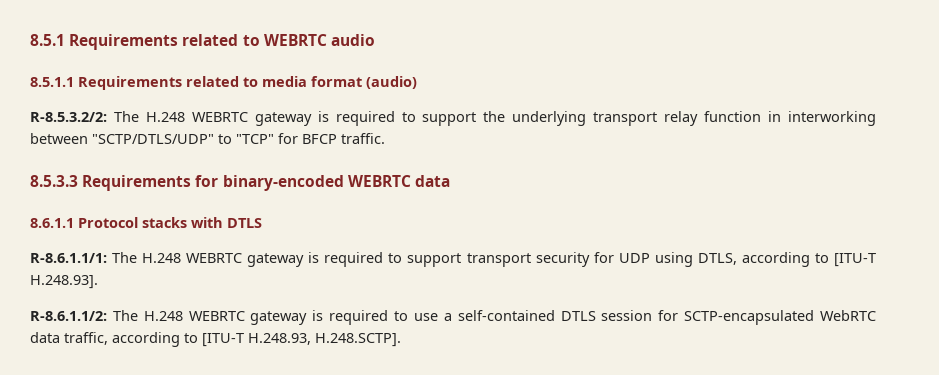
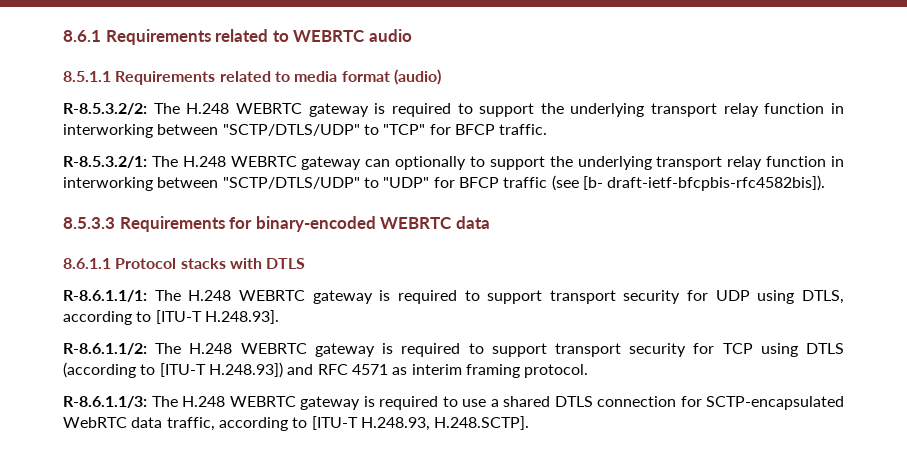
- 8.5.1 Requirements related to WEBRTC audio
+ 8.6.1 Requirements related to WEBRTC audio
+ R-8.5.3.2/1: The H.248 WEBRTC gateway can optionally to support the underlying transport relay function in interworking between "SCTP/DTLS/UDP" to "UDP" for BFCP traffic (see [b- draft-ietf-bfcpbis-rfc4582bis]).
- R-8.6.1.1/2: The H.248 WEBRTC gateway is required to use a self-contained DTLS session for SCTP-encapsulated WebRTC data traffic, according to [ITU-T H.248.93, H.248.SCTP].
+ R-8.6.1.1/2: The H.248 WEBRTC gateway is required to support transport security for TCP using DTLS (according to [ITU-T H.248.93]) and RFC 4571 as interim framing protocol.
+ R-8.6.1.1/3: The H.248 WEBRTC gateway is required to use a shared DTLS connection for SCTP-encapsulated WebRTC data traffic, according to [ITU-T H.248.93, H.248.SCTP].

